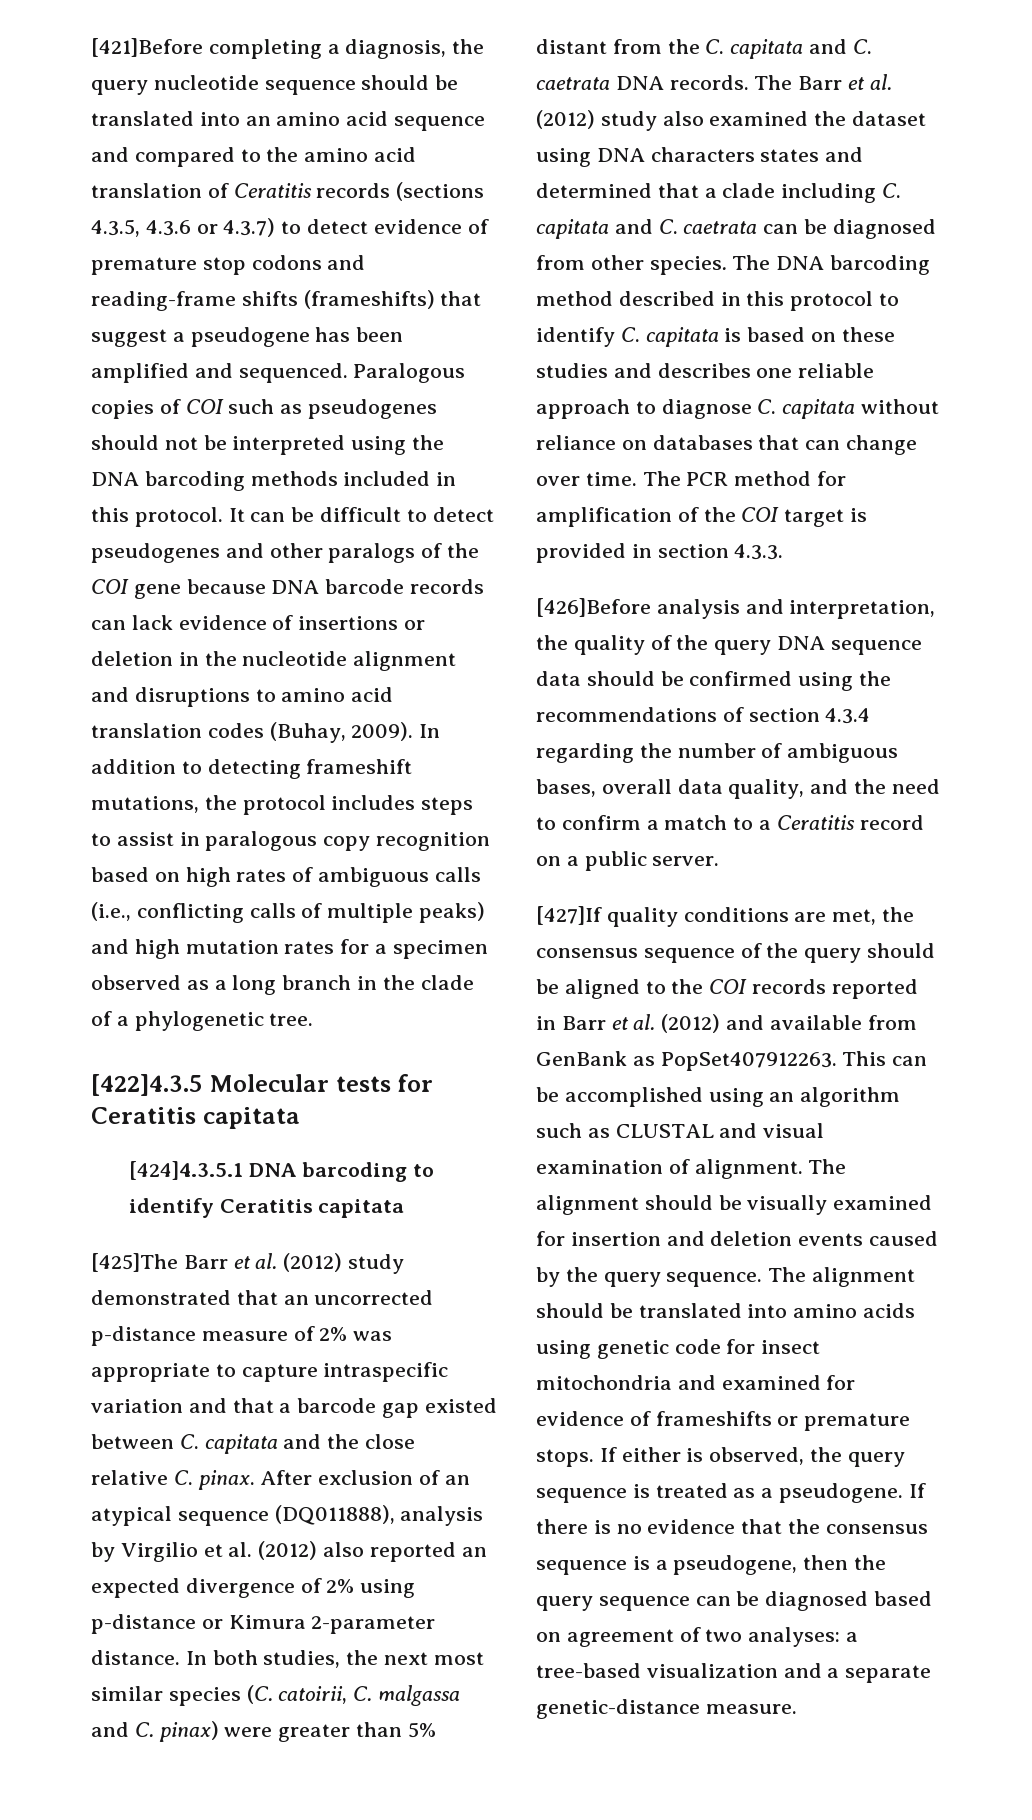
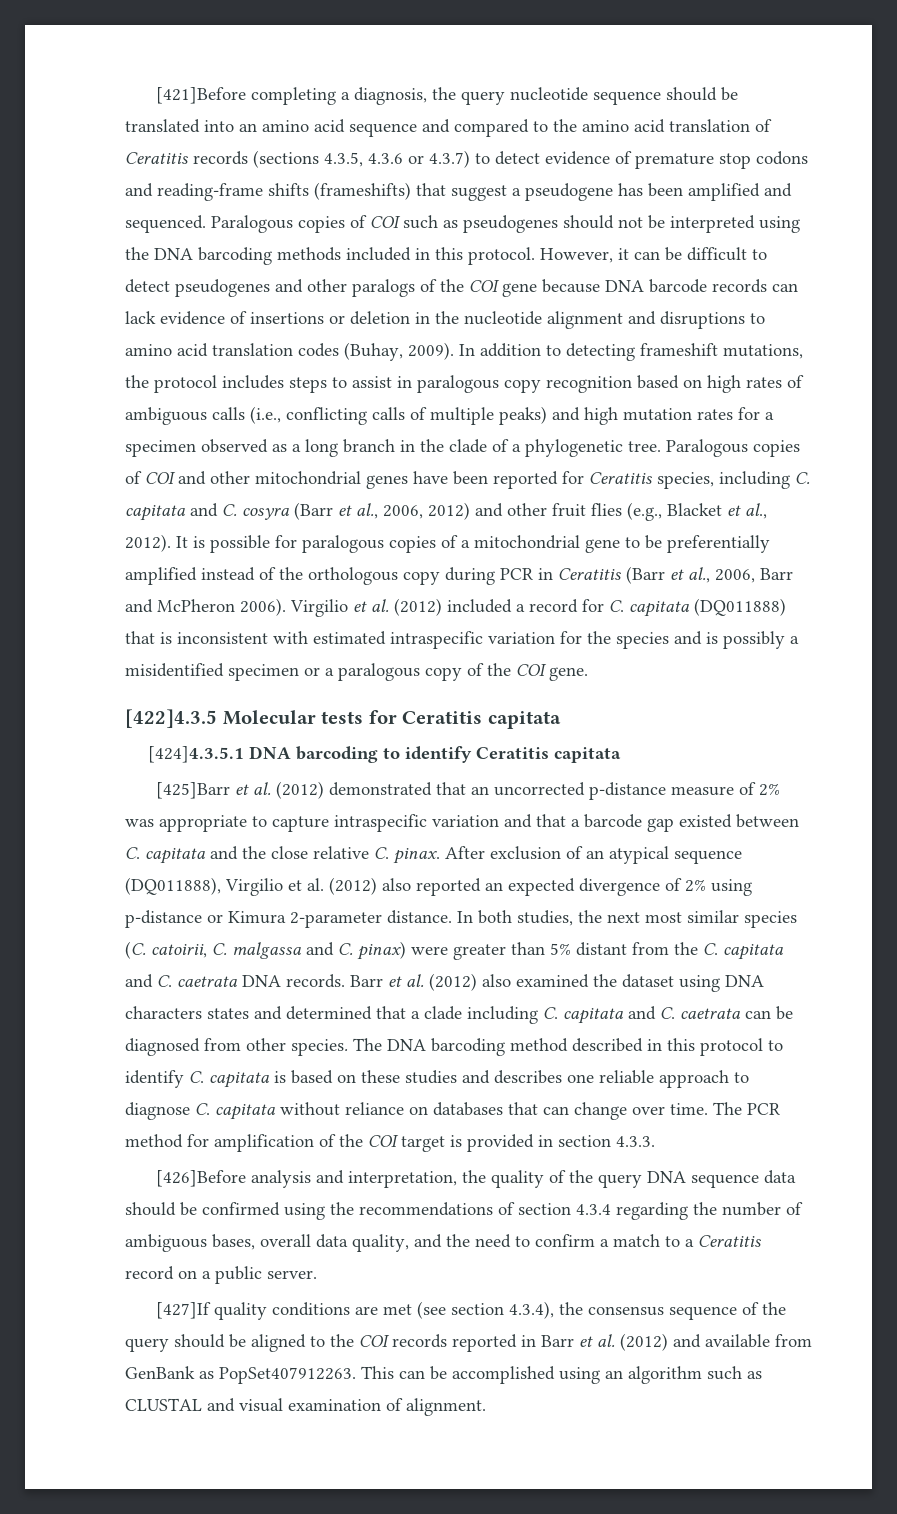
- It can be difficult to detect pseudogenes and other paralogs of the COI gene because DNA barcode records can lack evidence of insertions or deletion in the nucleotide alignment and disruptions to amino acid translation codes (Buhay, 2009).
+ However, it can be difficult to detect pseudogenes and other paralogs of the COI gene because DNA barcode records can lack evidence of insertions or deletion in the nucleotide alignment and disruptions to amino acid translation codes (Buhay, 2009).
+ Paralogous copies of COI and other mitochondrial genes have been reported for Ceratitis species, including C. capitata and C. cosyra (Barr et al., 2006, 2012) and other fruit flies (e.g., Blacket et al., 2012). It is possible for paralogous copies of a mitochondrial gene to be preferentially amplified instead of the orthologous copy during PCR in Ceratitis (Barr et al., 2006, Barr and McPheron 2006). Virgilio et al. (2012) included a record for C. capitata (DQ011888) that is inconsistent with estimated intraspecific variation for the species and is possibly a misidentified specimen or a paralogous copy of the COI gene.
- [425]The Barr et al. (2012) study demonstrated that an uncorrected p-distance measure of 2% was appropriate to capture intraspecific variation and that a barcode gap existed between C. capitata and the close relative C. pinax.
+ [425]Barr et al. (2012) demonstrated that an uncorrected p-distance measure of 2% was appropriate to capture intraspecific variation and that a barcode gap existed between C. capitata and the close relative C. pinax.
- After exclusion of an atypical sequence (DQ011888), analysis by Virgilio et al. (2012) also reported an expected divergence of 2% using p-distance or Kimura 2-parameter distance.
+ After exclusion of an atypical sequence (DQ011888), Virgilio et al. (2012) also reported an expected divergence of 2% using p-distance or Kimura 2-parameter distance.
- The Barr et al. (2012) study also examined the dataset using DNA characters states and determined that a clade including C. capitata and C. caetrata can be diagnosed from other species.
+ Barr et al. (2012) also examined the dataset using DNA characters states and determined that a clade including C. capitata and C. caetrata can be diagnosed from other species.
- [427]If quality conditions are met, the consensus sequence of the query should be aligned to the COI records reported in Barr et al. (2012) and available from GenBank as PopSet407912263.
+ [427]If quality conditions are met (see section 4.3.4), the consensus sequence of the query should be aligned to the COI records reported in Barr et al. (2012) and available from GenBank as PopSet407912263.
- The alignment should be visually examined for insertion and deletion events caused by the query sequence. The alignment should be translated into amino acids using genetic code for insect mitochondria and examined for evidence of frameshifts or premature stops. If either is observed, the query sequence is treated as a pseudogene. If there is no evidence that the consensus sequence is a pseudogene, then the query sequence can be diagnosed based on agreement of two analyses: a tree-based visualization and a separate genetic-distance measure.

